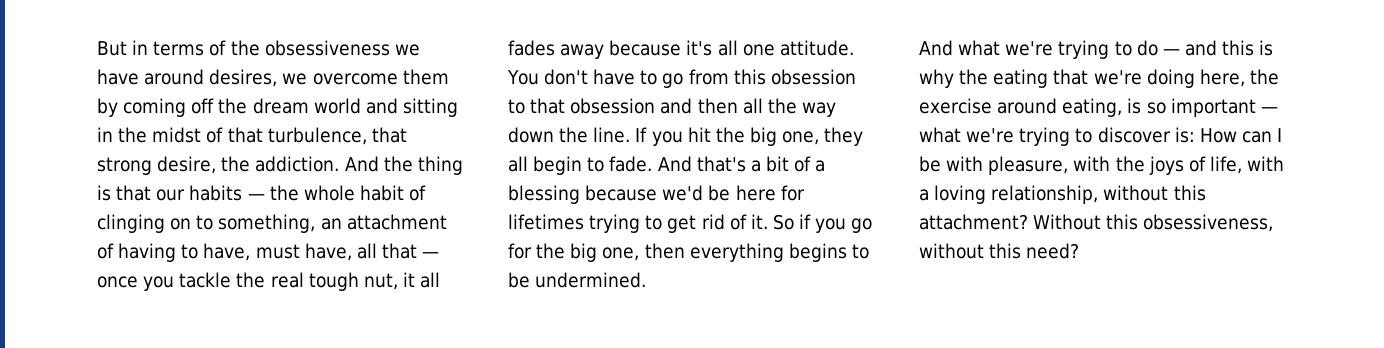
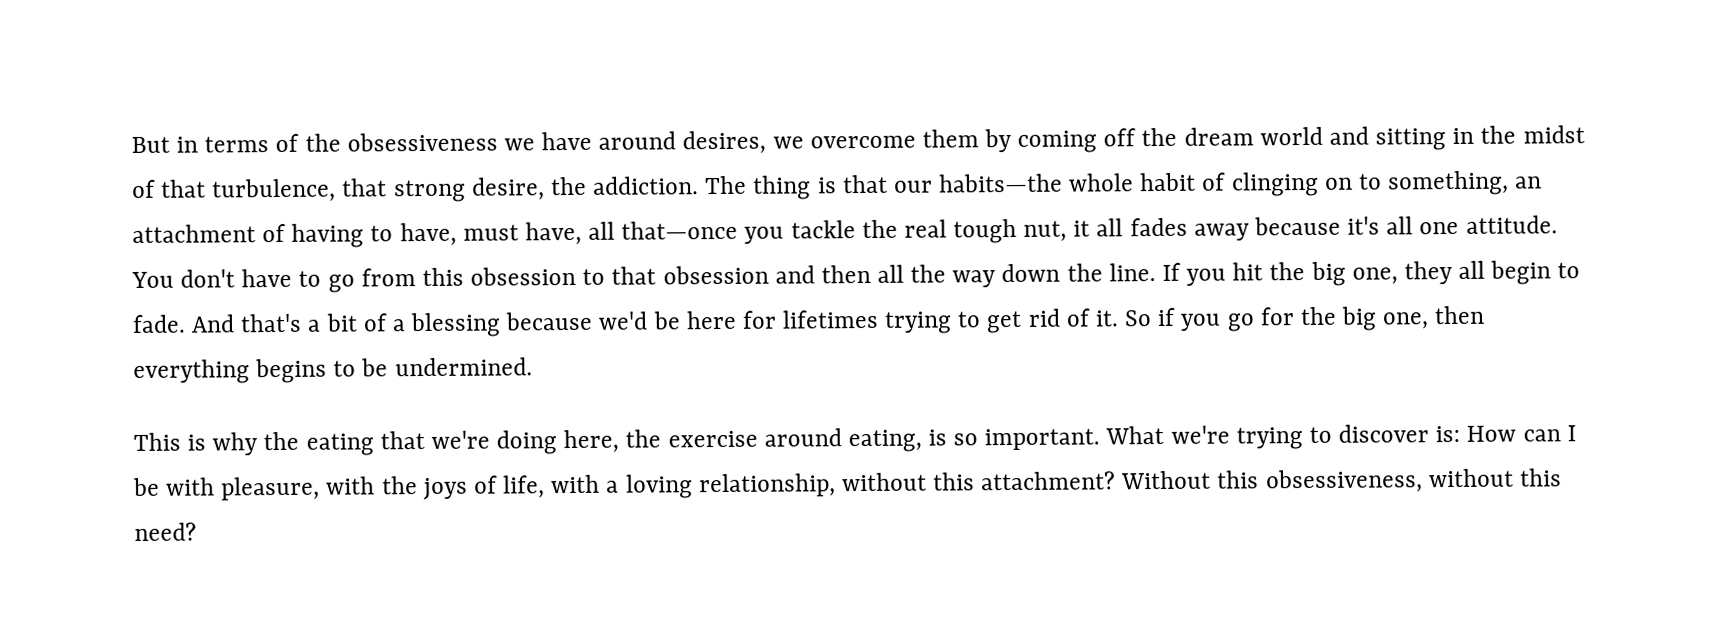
- And the thing is that our habits — the whole habit of clinging on to something, an attachment of having to have, must have, all that — once you tackle the real tough nut, it all fades away because it's all one attitude.
+ The thing is that our habits—the whole habit of clinging on to something, an attachment of having to have, must have, all that—once you tackle the real tough nut, it all fades away because it's all one attitude.
- And what we're trying to do — and this is why the eating that we're doing here, the exercise around eating, is so important — what we're trying to discover is: How can I be with pleasure, with the joys of life, with a loving relationship, without this attachment?
+ This is why the eating that we're doing here, the exercise around eating, is so important. What we're trying to discover is: How can I be with pleasure, with the joys of life, with a loving relationship, without this attachment?

